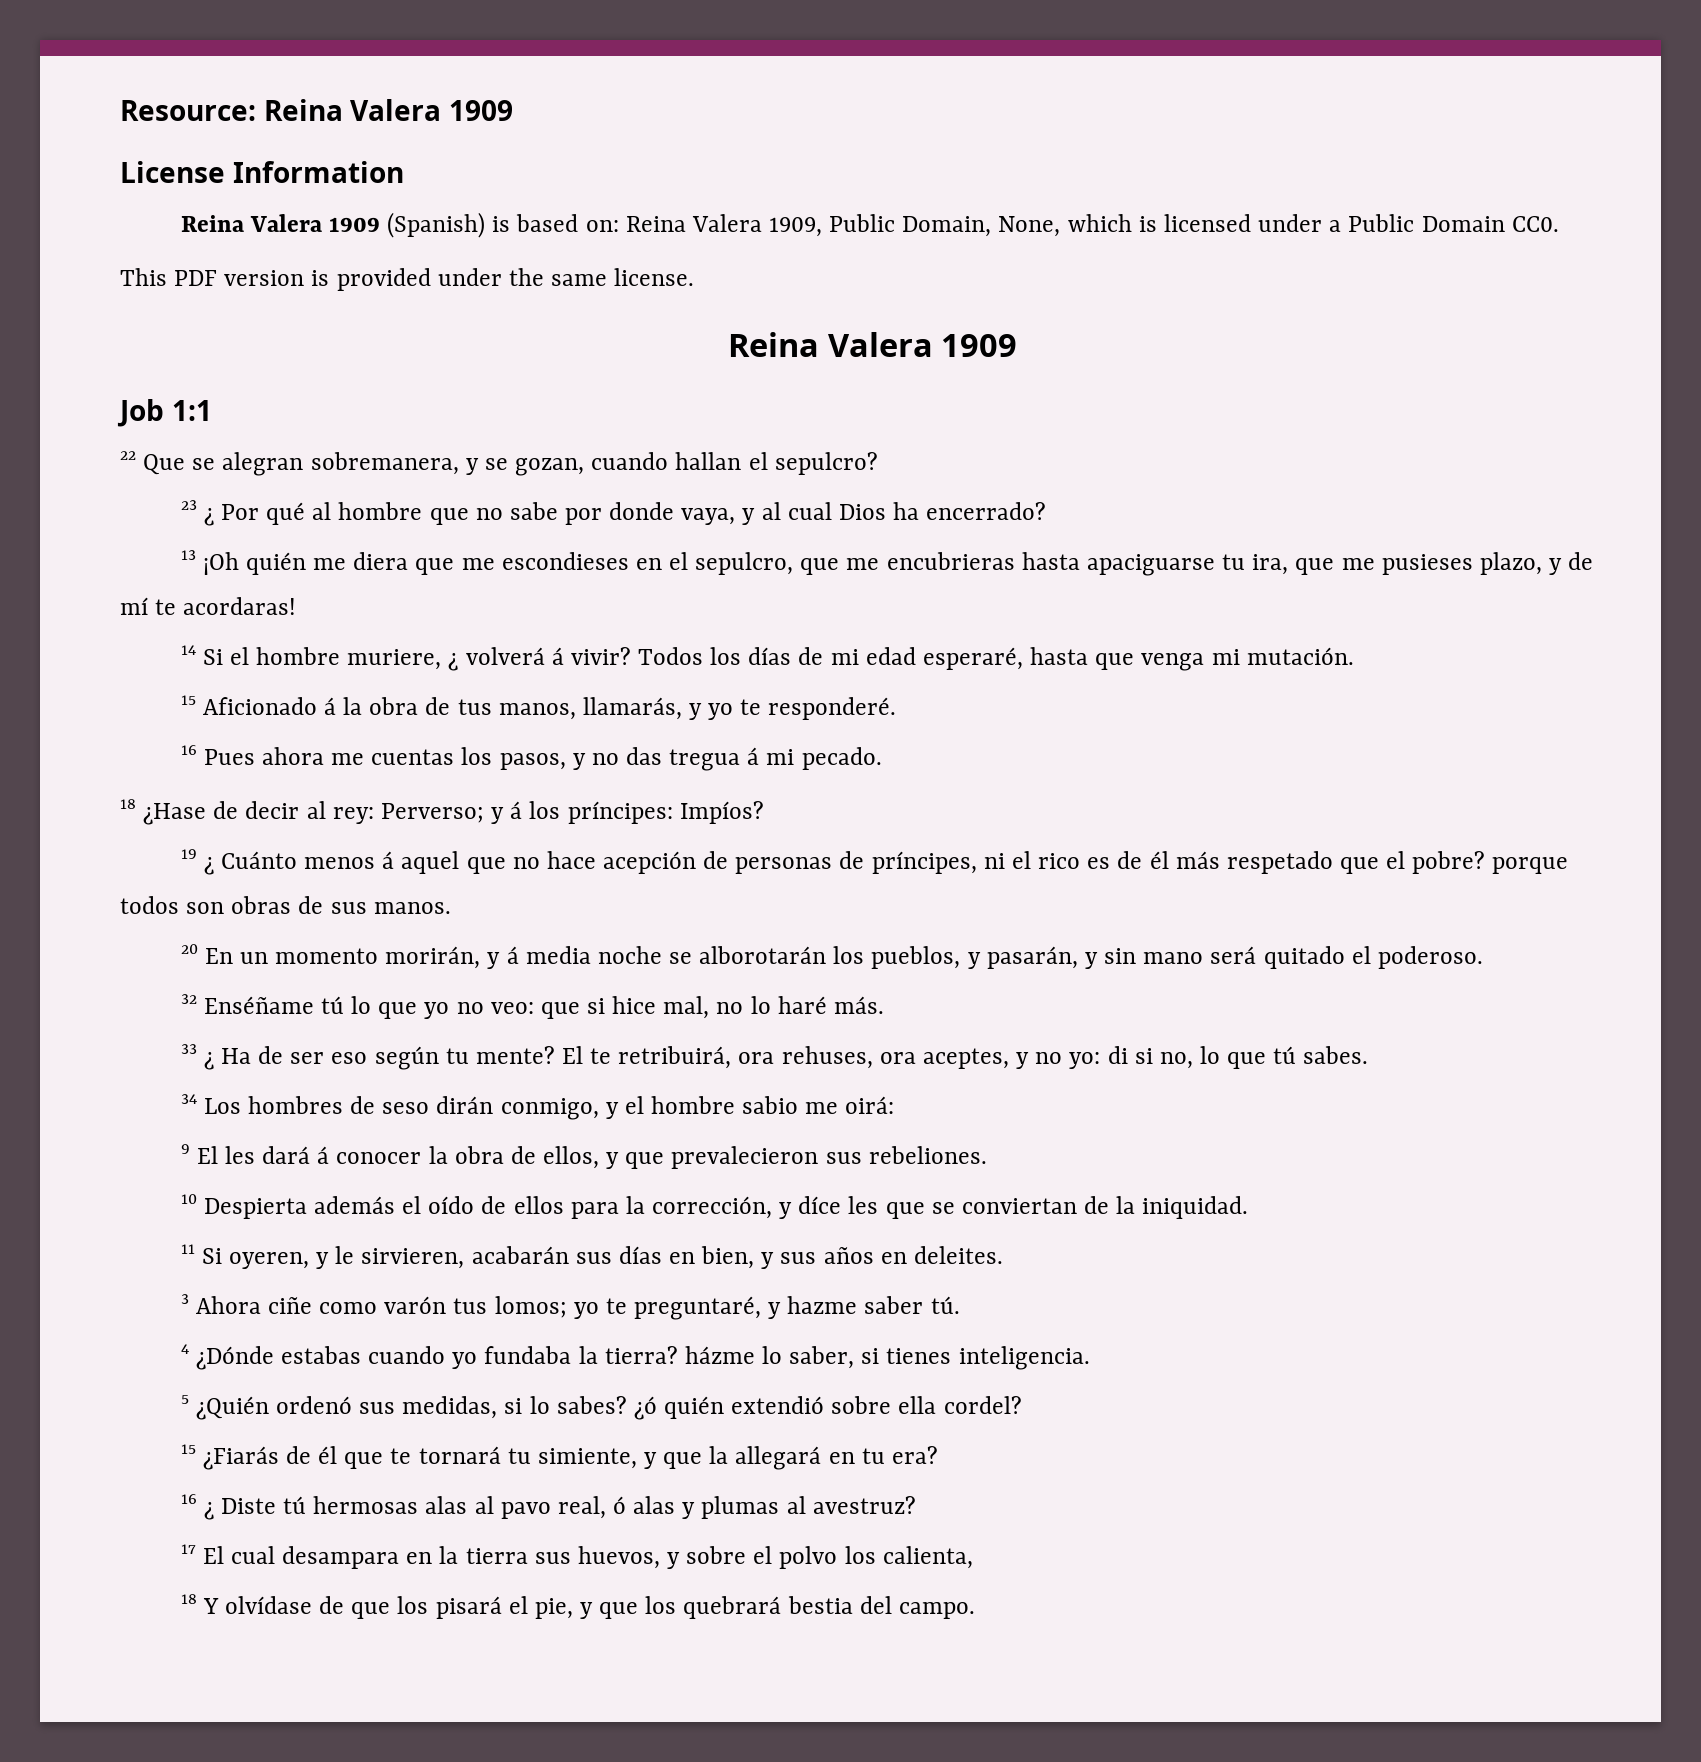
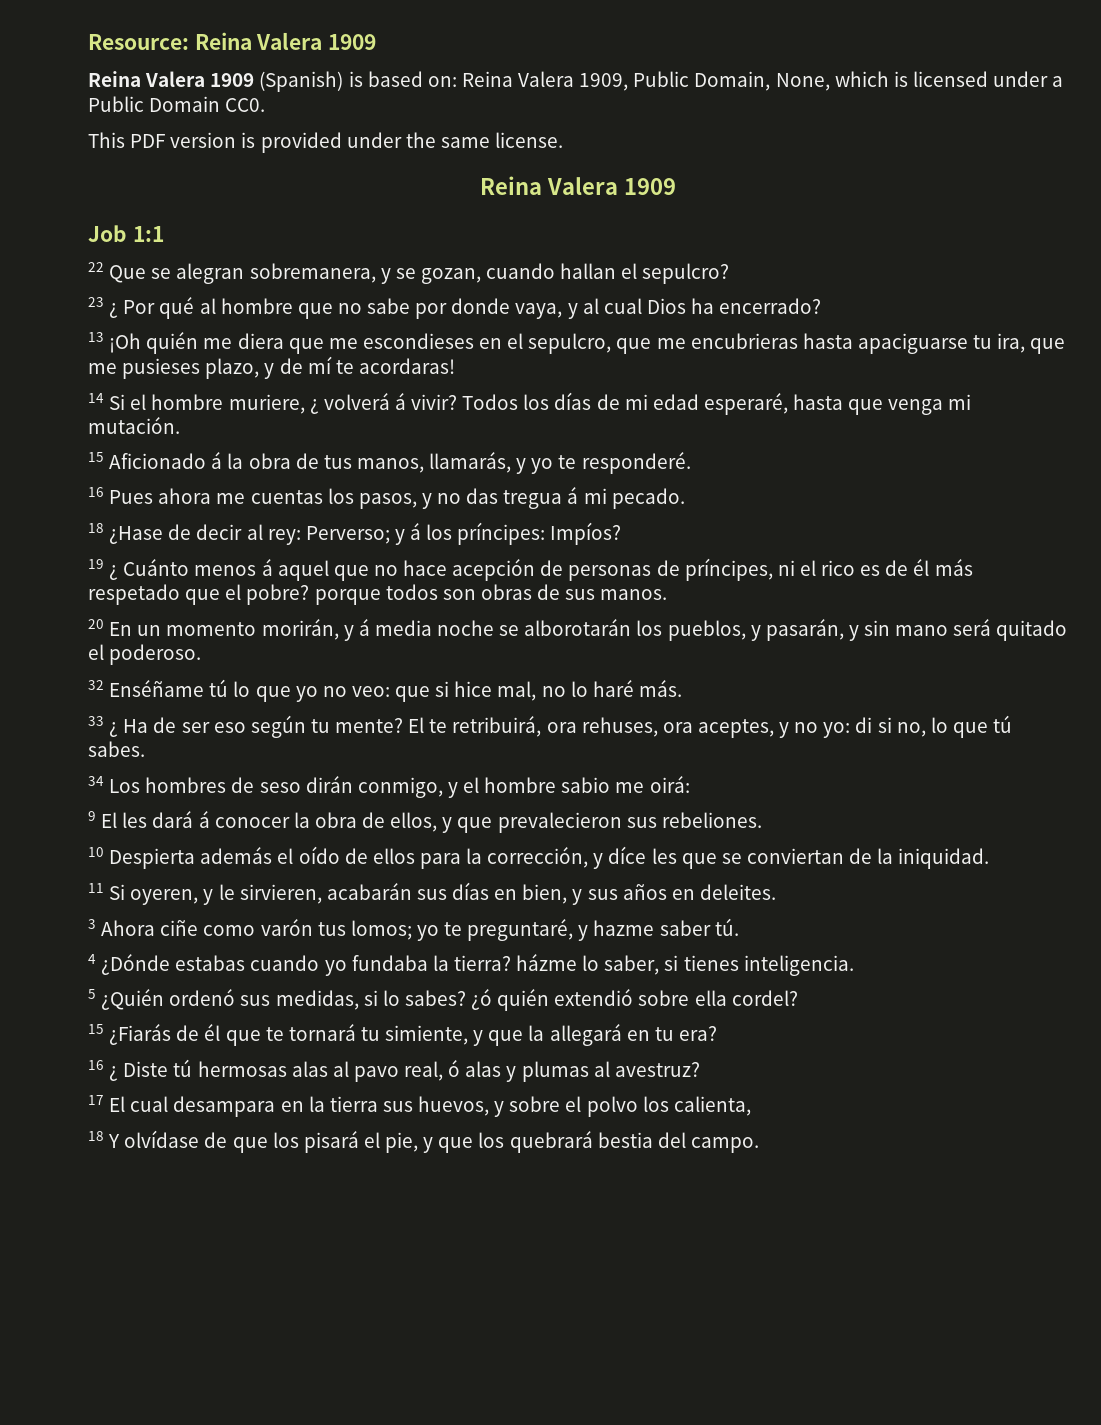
- License Information

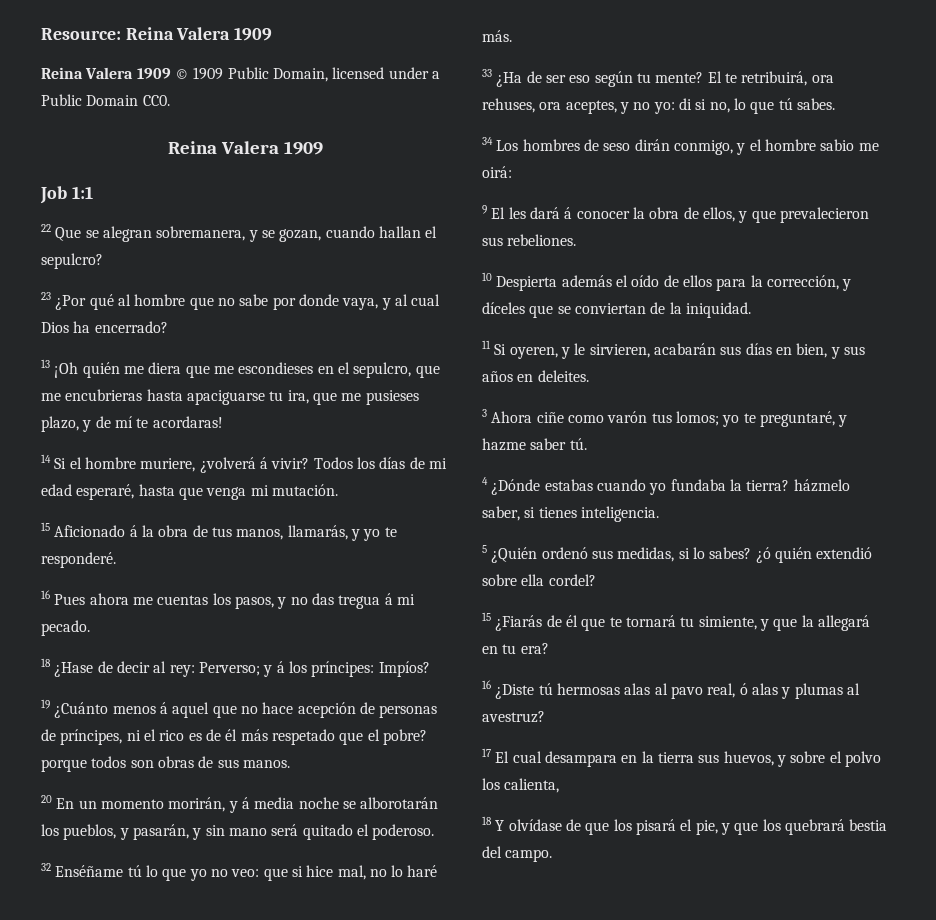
- Reina Valera 1909 (Spanish) is based on: Reina Valera 1909, Public Domain, None, which is licensed under a Public Domain CC0.
+ Reina Valera 1909 © 1909 Public Domain, licensed under a Public Domain CC0.
- This PDF version is provided under the same license.
- 23 ¿ Por qué al hombre que no sabe por donde vaya, y al cual Dios ha encerrado?
+ 23 ¿Por qué al hombre que no sabe por donde vaya, y al cual Dios ha encerrado?
- 14 Si el hombre muriere, ¿ volverá á vivir?
+ 14 Si el hombre muriere, ¿volverá á vivir?
- 19 ¿ Cuánto menos á aquel que no hace acepción de personas de príncipes, ni el rico es de él más respetado que el pobre? porque todos son obras de sus manos.
+ 19 ¿Cuánto menos á aquel que no hace acepción de personas de príncipes, ni el rico es de él más respetado que el pobre? porque todos son obras de sus manos.
- 33 ¿ Ha de ser eso según tu mente?
+ 33 ¿Ha de ser eso según tu mente?
- 10 Despierta además el oído de ellos para la corrección, y díce les que se conviertan de la iniquidad.
+ 10 Despierta además el oído de ellos para la corrección, y díceles que se conviertan de la iniquidad.
- 4 ¿Dónde estabas cuando yo fundaba la tierra? házme lo saber, si tienes inteligencia.
+ 4 ¿Dónde estabas cuando yo fundaba la tierra? házmelo saber, si tienes inteligencia.
- 16 ¿ Diste tú hermosas alas al pavo real, ó alas y plumas al avestruz?
+ 16 ¿Diste tú hermosas alas al pavo real, ó alas y plumas al avestruz?

